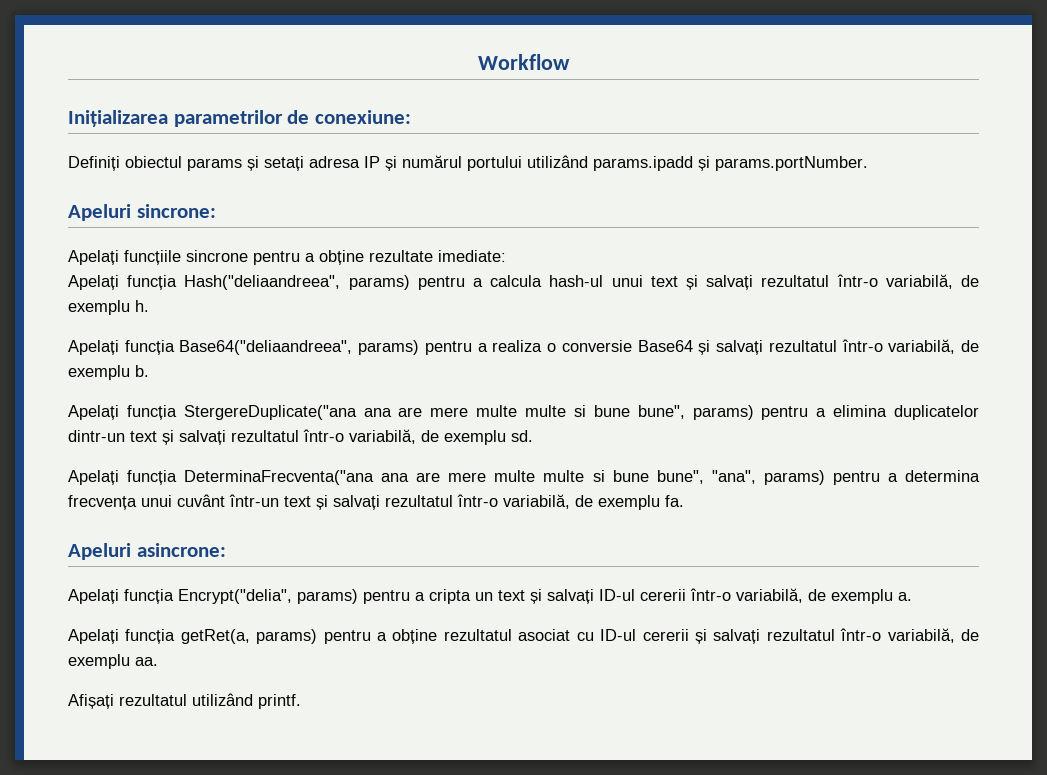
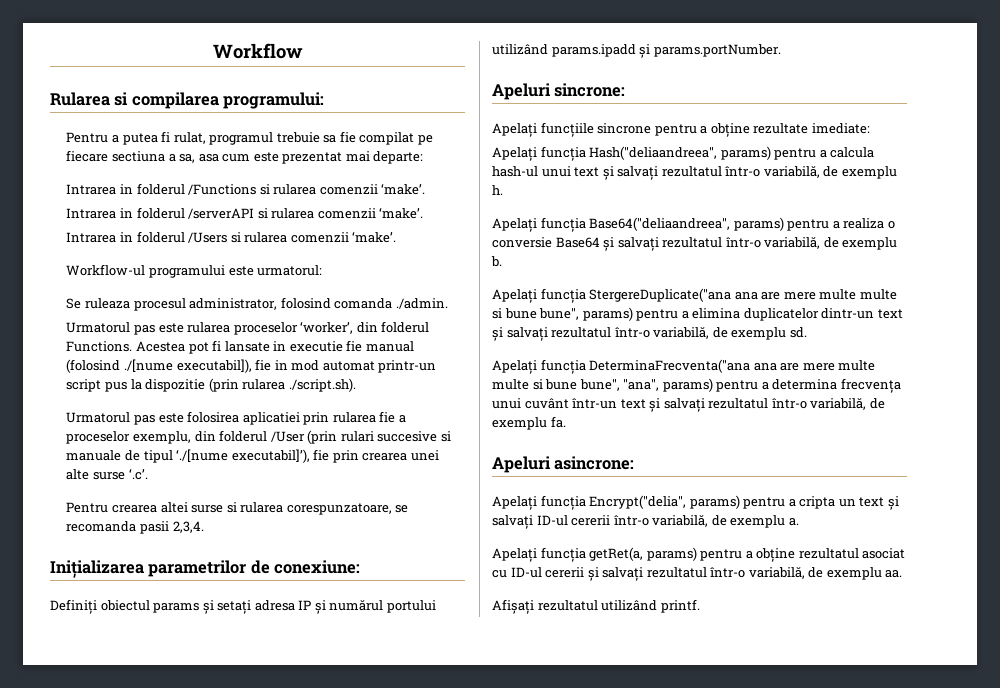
+ Rularea si compilarea programului:
+ Pentru a putea fi rulat, programul trebuie sa fie compilat pe fiecare sectiuna a sa, asa cum este prezentat mai departe:
+ Intrarea in folderul /Functions si rularea comenzii ‘make’.
+ Intrarea in folderul /serverAPI si rularea comenzii ‘make’.
+ Intrarea in folderul /Users si rularea comenzii ‘make’.
+ Workflow-ul programului este urmatorul:
+ Se ruleaza procesul administrator, folosind comanda ./admin.
+ Urmatorul pas este rularea proceselor ‘worker’, din folderul Functions. Acestea pot fi lansate in executie fie manual (folosind ./[nume executabil]), fie in mod automat printr-un script pus la dispozitie (prin rularea ./script.sh).
+ Urmatorul pas este folosirea aplicatiei prin rularea fie a proceselor exemplu, din folderul /User (prin rulari succesive si manuale de tipul ‘./[nume executabil]’), fie prin crearea unei alte surse ‘.c’.
+ Pentru crearea altei surse si rularea corespunzatoare, se recomanda pasii 2,3,4.

